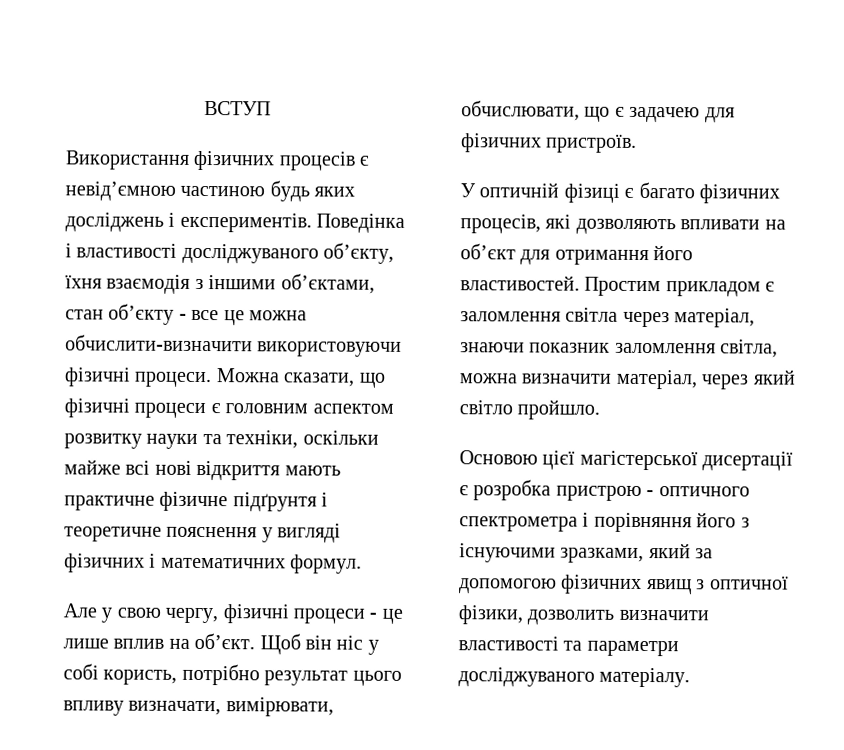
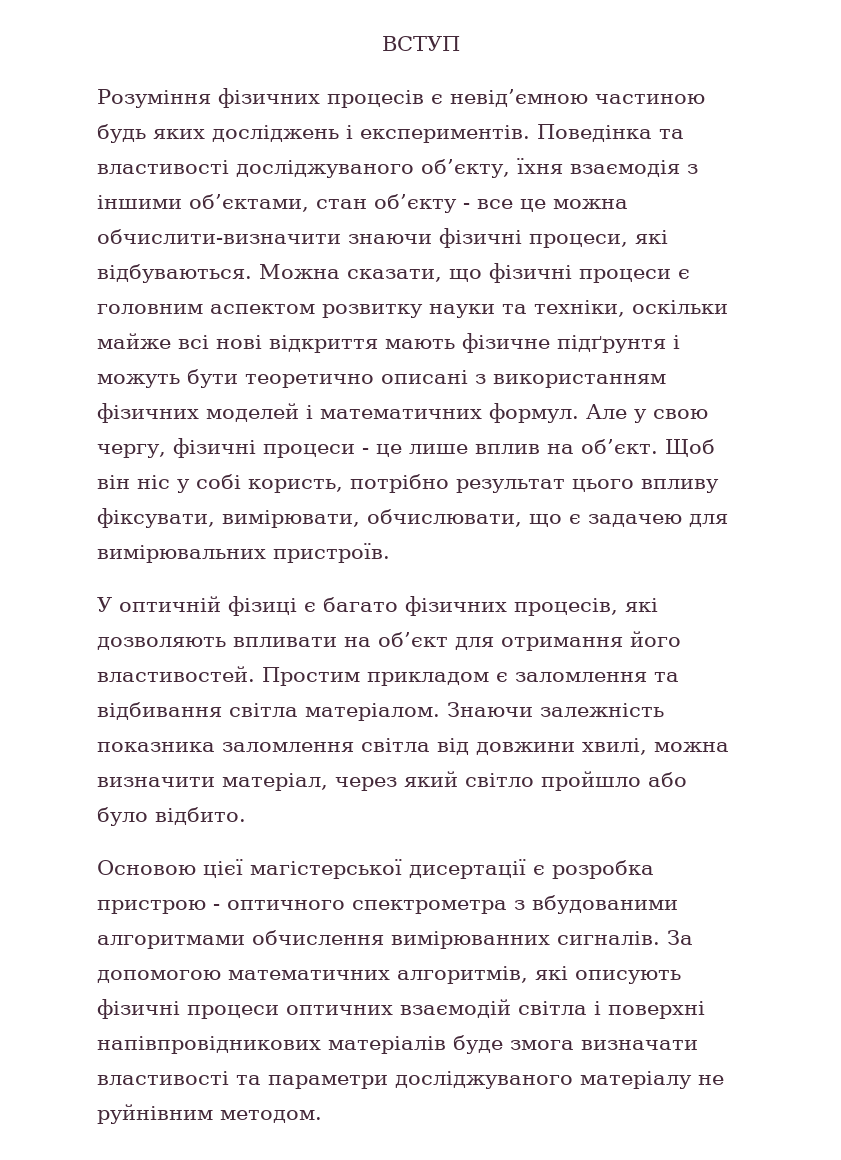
- Використання фізичних процесів є невід’ємною частиною будь яких досліджень і експериментів.
+ Розуміння фізичних процесів є невід’ємною частиною будь яких досліджень і експериментів.
- Поведінка і властивості досліджуваного об’єкту, їхня взаємодія з іншими об’єктами, стан об’єкту - все це можна обчислити-визначити використовуючи фізичні процеси.
+ Поведінка та властивості досліджуваного об’єкту, їхня взаємодія з іншими об’єктами, стан об’єкту - все це можна обчислити-визначити знаючи фізичні процеси, які відбуваються.
- Можна сказати, що фізичні процеси є головним аспектом розвитку науки та техніки, оскільки майже всі нові відкриття мають практичне фізичне підґрунтя і теоретичне пояснення у вигляді фізичних і математичних формул.
- Але у свою чергу, фізичні процеси - це лише вплив на об’єкт.
+ Можна сказати, що фізичні процеси є головним аспектом розвитку науки та техніки, оскільки майже всі нові відкриття мають фізичне підґрунтя і можуть бути теоретично описані з використанням фізичних моделей і математичних формул. Але у свою чергу, фізичні процеси - це лише вплив на об’єкт.
- Щоб він ніс у собі користь, потрібно результат цього впливу визначати, вимірювати, обчислювати, що є задачею для фізичних пристроїв.
+ Щоб він ніс у собі користь, потрібно результат цього впливу фіксувати, вимірювати, обчислювати, що є задачею для вимірювальних пристроїв.
- Простим прикладом є заломлення світла через матеріал, знаючи показник заломлення світла, можна визначити матеріал, через який світло пройшло.
+ Простим прикладом є заломлення та відбивання світла матеріалом. Знаючи залежність показника заломлення світла від довжини хвилі, можна визначити матеріал, через який світло пройшло або було відбито.
- Основою цієї магістерської дисертації є розробка пристрою - оптичного спектрометра і порівняння його з існуючими зразками, який за допомогою фізичних явищ з оптичної фізики, дозволить визначити властивості та параметри досліджуваного матеріалу.
+ Основою цієї магістерської дисертації є розробка пристрою - оптичного спектрометра з вбудованими алгоритмами обчислення вимірюванних сигналів. За допомогою математичних алгоритмів, які описують фізичні процеси оптичних взаємодій світла і поверхні напівпровідникових матеріалів буде змога визначати властивості та параметри досліджуваного матеріалу не руйнівним методом.

